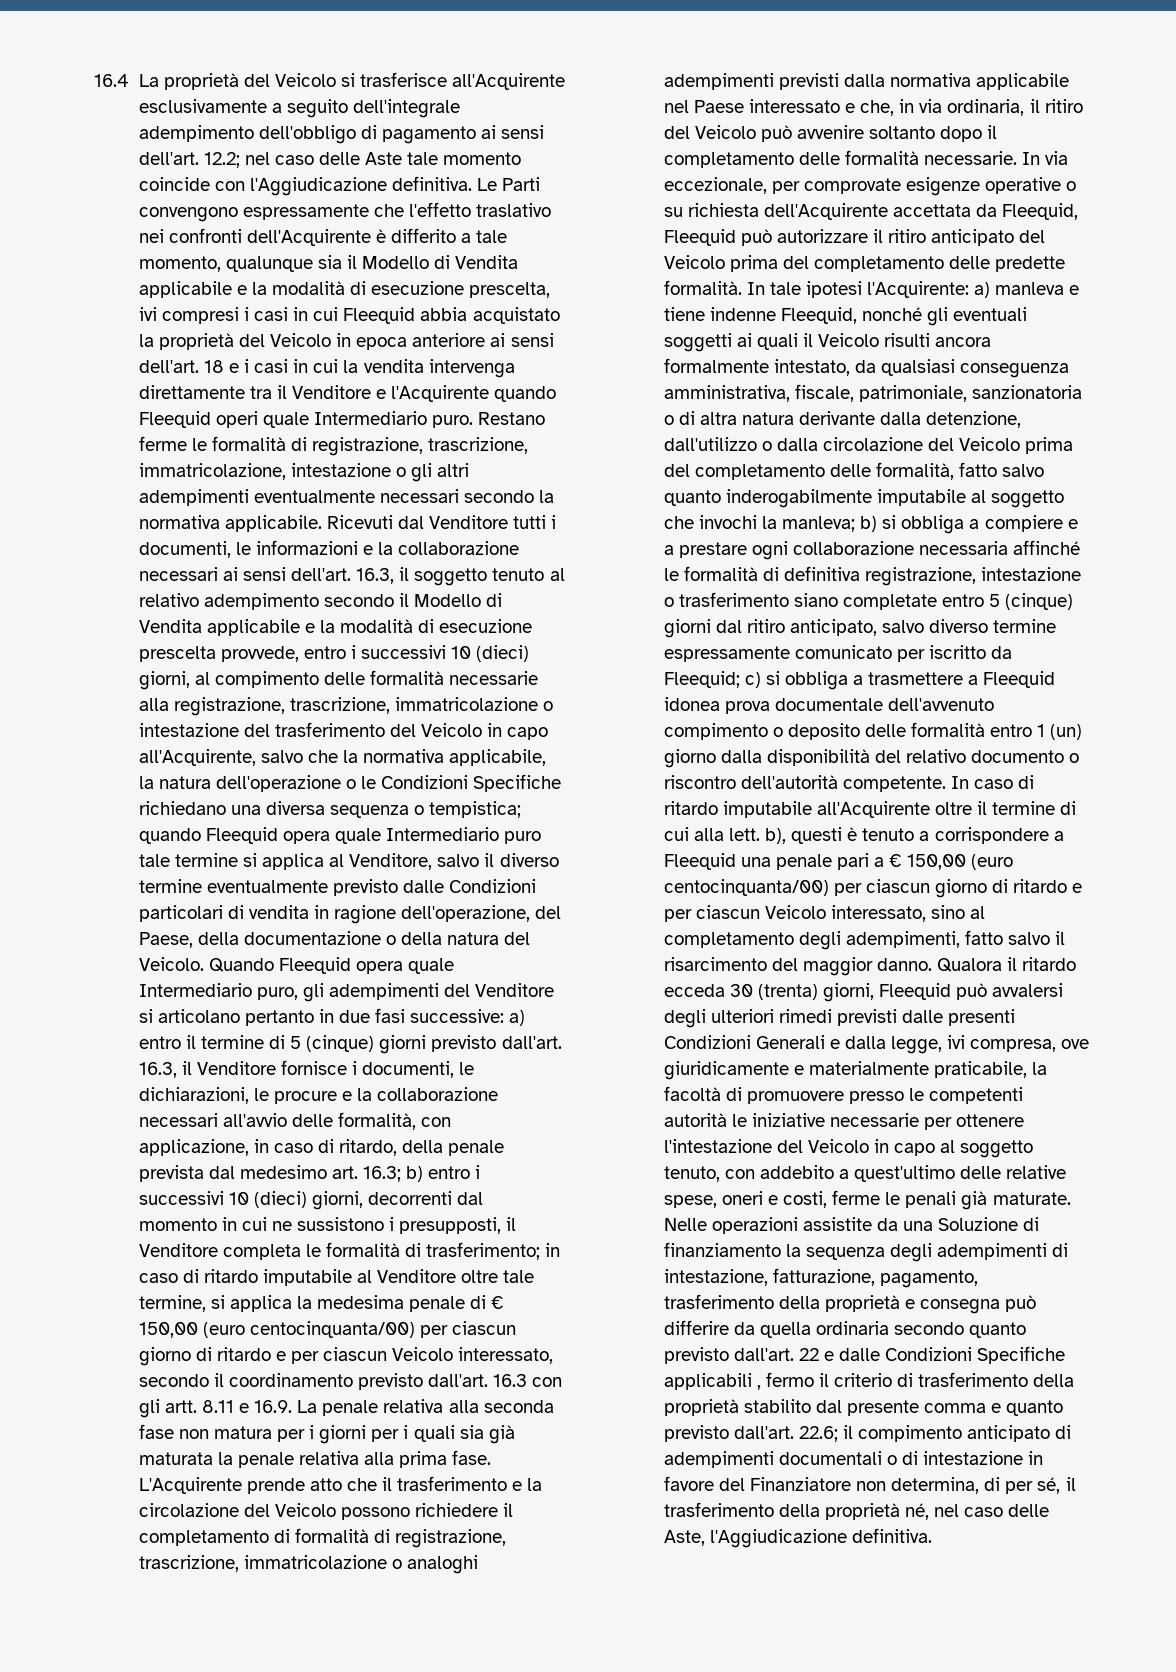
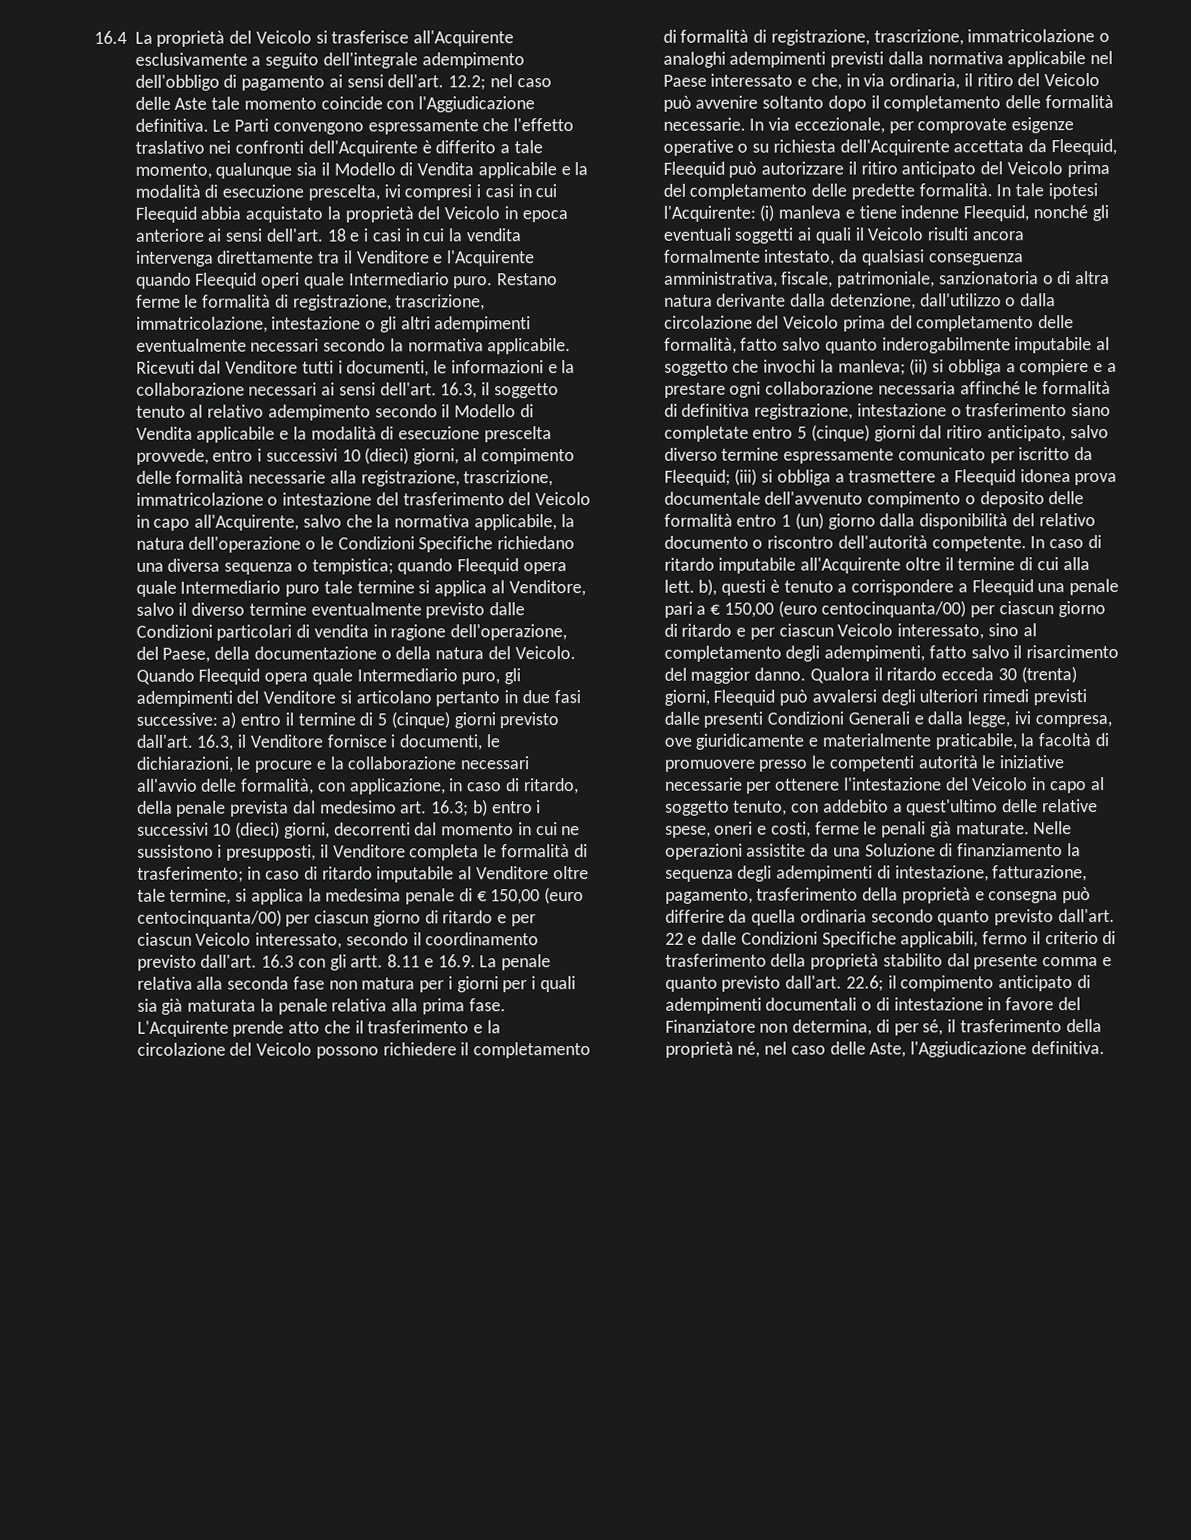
- a) manleva e tiene indenne Fleequid, nonché gli eventuali soggetti ai quali il Veicolo risulti ancora formalmente intestato, da qualsiasi conseguenza amministrativa, fiscale, patrimoniale, sanzionatoria o di altra natura derivante dalla detenzione, dall'utilizzo o dalla circolazione del Veicolo prima del completamento delle formalità, fatto salvo quanto inderogabilmente imputabile al soggetto che invochi la manleva;
+ (i) manleva e tiene indenne Fleequid, nonché gli eventuali soggetti ai quali il Veicolo risulti ancora formalmente intestato, da qualsiasi conseguenza amministrativa, fiscale, patrimoniale, sanzionatoria o di altra natura derivante dalla detenzione, dall'utilizzo o dalla circolazione del Veicolo prima del completamento delle formalità, fatto salvo quanto inderogabilmente imputabile al soggetto che invochi la manleva;
- b) si obbliga a compiere e a prestare ogni collaborazione necessaria affinché le formalità di definitiva registrazione, intestazione o trasferimento siano completate entro 5 (cinque) giorni dal ritiro anticipato, salvo diverso termine espressamente comunicato per iscritto da Fleequid;
+ (ii) si obbliga a compiere e a prestare ogni collaborazione necessaria affinché le formalità di definitiva registrazione, intestazione o trasferimento siano completate entro 5 (cinque) giorni dal ritiro anticipato, salvo diverso termine espressamente comunicato per iscritto da Fleequid;
- c) si obbliga a trasmettere a Fleequid idonea prova documentale dell'avvenuto compimento o deposito delle formalità entro 1 (un) giorno dalla disponibilità del relativo documento o riscontro dell'autorità competente.
+ (iii) si obbliga a trasmettere a Fleequid idonea prova documentale dell'avvenuto compimento o deposito delle formalità entro 1 (un) giorno dalla disponibilità del relativo documento o riscontro dell'autorità competente.
- 22 e dalle Condizioni Specifiche applicabili , fermo il criterio di trasferimento della proprietà stabilito dal presente comma e quanto previsto dall'art.
+ 22 e dalle Condizioni Specifiche applicabili, fermo il criterio di trasferimento della proprietà stabilito dal presente comma e quanto previsto dall'art.

